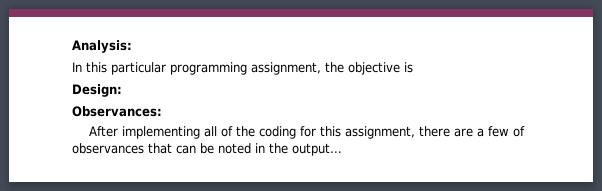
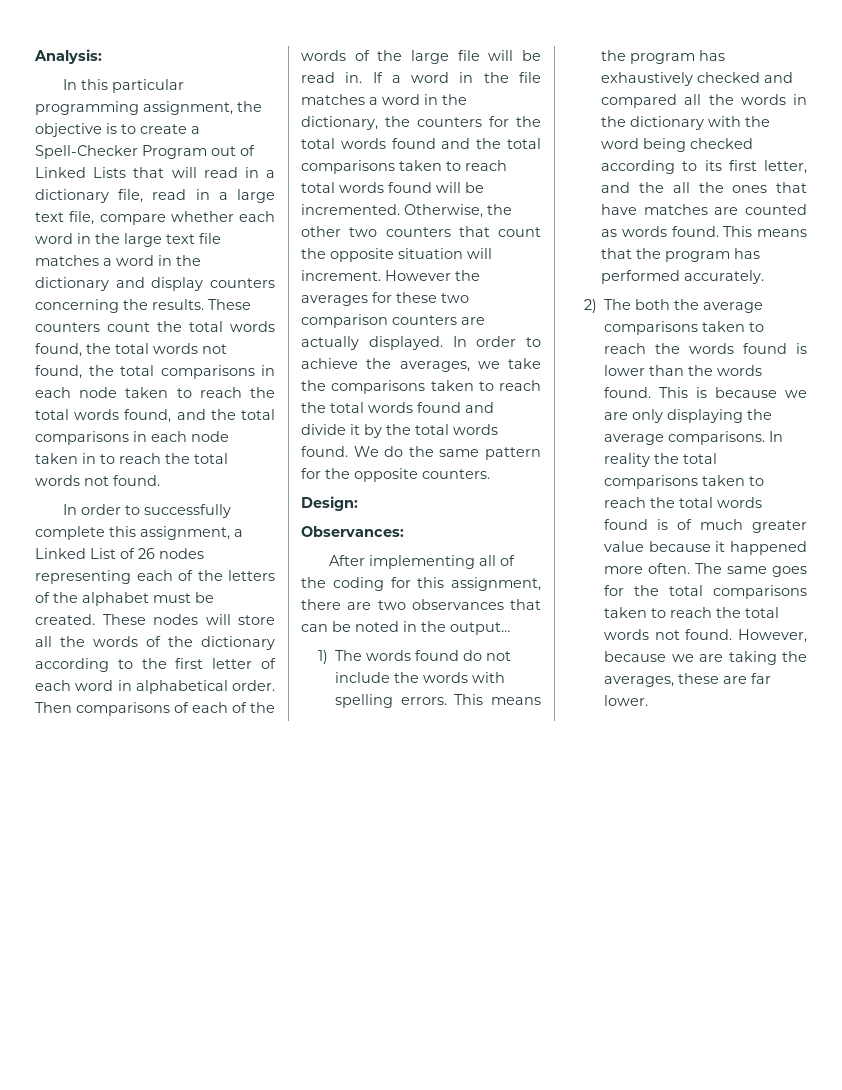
- In this particular programming assignment, the objective is
+ In this particular programming assignment, the objective is to create a Spell-Checker Program out of Linked Lists that will read in a dictionary file, read in a large text file, compare whether each word in the large text file matches a word in the dictionary and display counters concerning the results. These counters count the total words found, the total words not found, the total comparisons in each node taken to reach the total words found, and the total comparisons in each node taken in to reach the total words not found.
+ In order to successfully complete this assignment, a Linked List of 26 nodes representing each of the letters of the alphabet must be created. These nodes will store all the words of the dictionary according to the first letter of each word in alphabetical order. Then comparisons of each of the words of the large file will be read in. If a word in the file matches a word in the dictionary, the counters for the total words found and the total comparisons taken to reach total words found will be incremented. Otherwise, the other two counters that count the opposite situation will increment. However the averages for these two comparison counters are actually displayed. In order to achieve the averages, we take the comparisons taken to reach the total words found and divide it by the total words found. We do the same pattern for the opposite counters.
- After implementing all of the coding for this assignment, there are a few of observances that can be noted in the output…
+ After implementing all of the coding for this assignment, there are two observances that can be noted in the output…
+ 1) The words found do not include the words with spelling errors. This means the program has exhaustively checked and compared all the words in the dictionary with the word being checked according to its first letter, and the all the ones that have matches are counted as words found. This means that the program has performed accurately.
+ 2) The both the average comparisons taken to reach the words found is lower than the words found. This is because we are only displaying the average comparisons. In reality the total comparisons taken to reach the total words found is of much greater value because it happened more often. The same goes for the total comparisons taken to reach the total words not found. However, because we are taking the averages, these are far lower.

